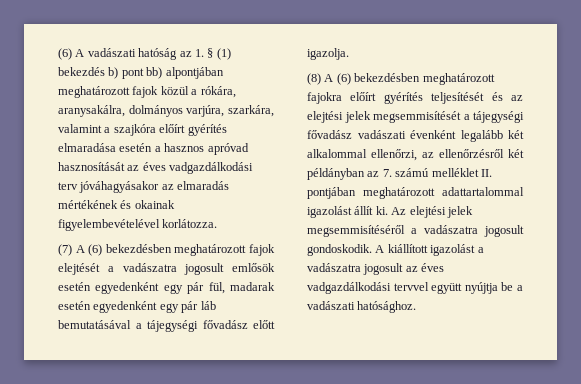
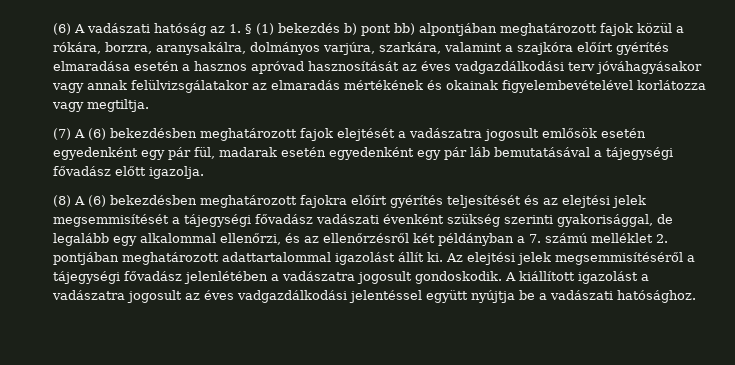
- (6) A vadászati hatóság az 1. § (1) bekezdés b) pont bb) alpontjában meghatározott fajok közül a rókára, aranysakálra, dolmányos varjúra, szarkára, valamint a szajkóra előírt gyérítés elmaradása esetén a hasznos apróvad hasznosítását az éves vadgazdálkodási terv jóváhagyásakor az elmaradás mértékének és okainak figyelembevételével korlátozza.
+ (6) A vadászati hatóság az 1. § (1) bekezdés b) pont bb) alpontjában meghatározott fajok közül a rókára, borzra, aranysakálra, dolmányos varjúra, szarkára, valamint a szajkóra előírt gyérítés elmaradása esetén a hasznos apróvad hasznosítását az éves vadgazdálkodási terv jóváhagyásakor vagy annak felülvizsgálatakor az elmaradás mértékének és okainak figyelembevételével korlátozza vagy megtiltja.
- (8) A (6) bekezdésben meghatározott fajokra előírt gyérítés teljesítését és az elejtési jelek megsemmisítését a tájegységi fővadász vadászati évenként legalább két alkalommal ellenőrzi, az ellenőrzésről két példányban az 7. számú melléklet II. pontjában meghatározott adattartalommal igazolást állít ki.
+ (8) A (6) bekezdésben meghatározott fajokra előírt gyérítés teljesítését és az elejtési jelek megsemmisítését a tájegységi fővadász vadászati évenként szükség szerinti gyakorisággal, de legalább egy alkalommal ellenőrzi, és az ellenőrzésről két példányban a 7. számú melléklet 2. pontjában meghatározott adattartalommal igazolást állít ki.
- Az elejtési jelek megsemmisítéséről a vadászatra jogosult gondoskodik.
+ Az elejtési jelek megsemmisítéséről a tájegységi fővadász jelenlétében a vadászatra jogosult gondoskodik.
- A kiállított igazolást a vadászatra jogosult az éves vadgazdálkodási tervvel együtt nyújtja be a vadászati hatósághoz.
+ A kiállított igazolást a vadászatra jogosult az éves vadgazdálkodási jelentéssel együtt nyújtja be a vadászati hatósághoz.

